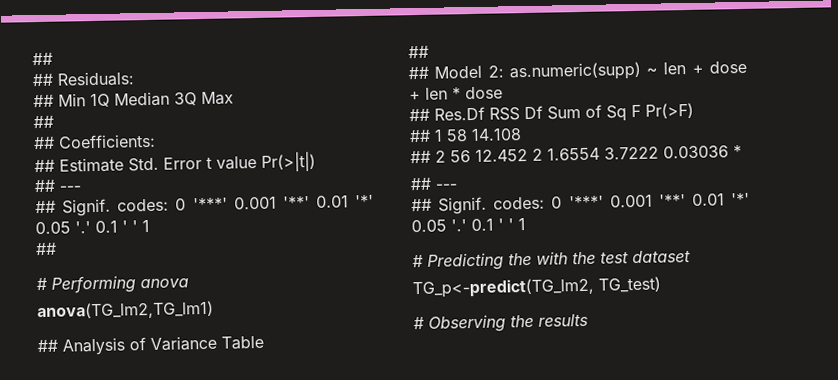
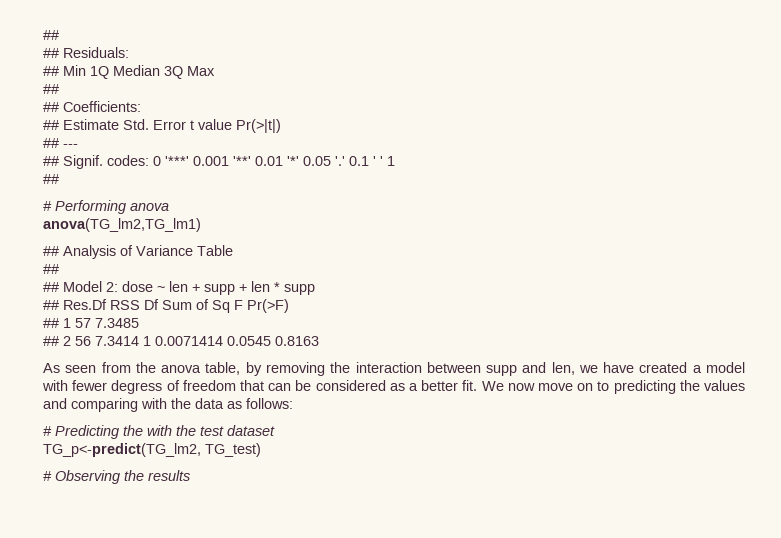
- ## Model 2: as.numeric(supp) ~ len + dose + len * dose
+ ## Model 2: dose ~ len + supp + len * supp
- ## 1 58 14.108
+ ## 1 57 7.3485
- ## 2 56 12.452 2 1.6554 3.7222 0.03036 *
- ## ---
- ## Signif. codes: 0 '***' 0.001 '**' 0.01 '*' 0.05 '.' 0.1 ' ' 1
+ ## 2 56 7.3414 1 0.0071414 0.0545 0.8163
+ As seen from the anova table, by removing the interaction between supp and len, we have created a model with fewer degress of freedom that can be considered as a better fit. We now move on to predicting the values and comparing with the data as follows:

